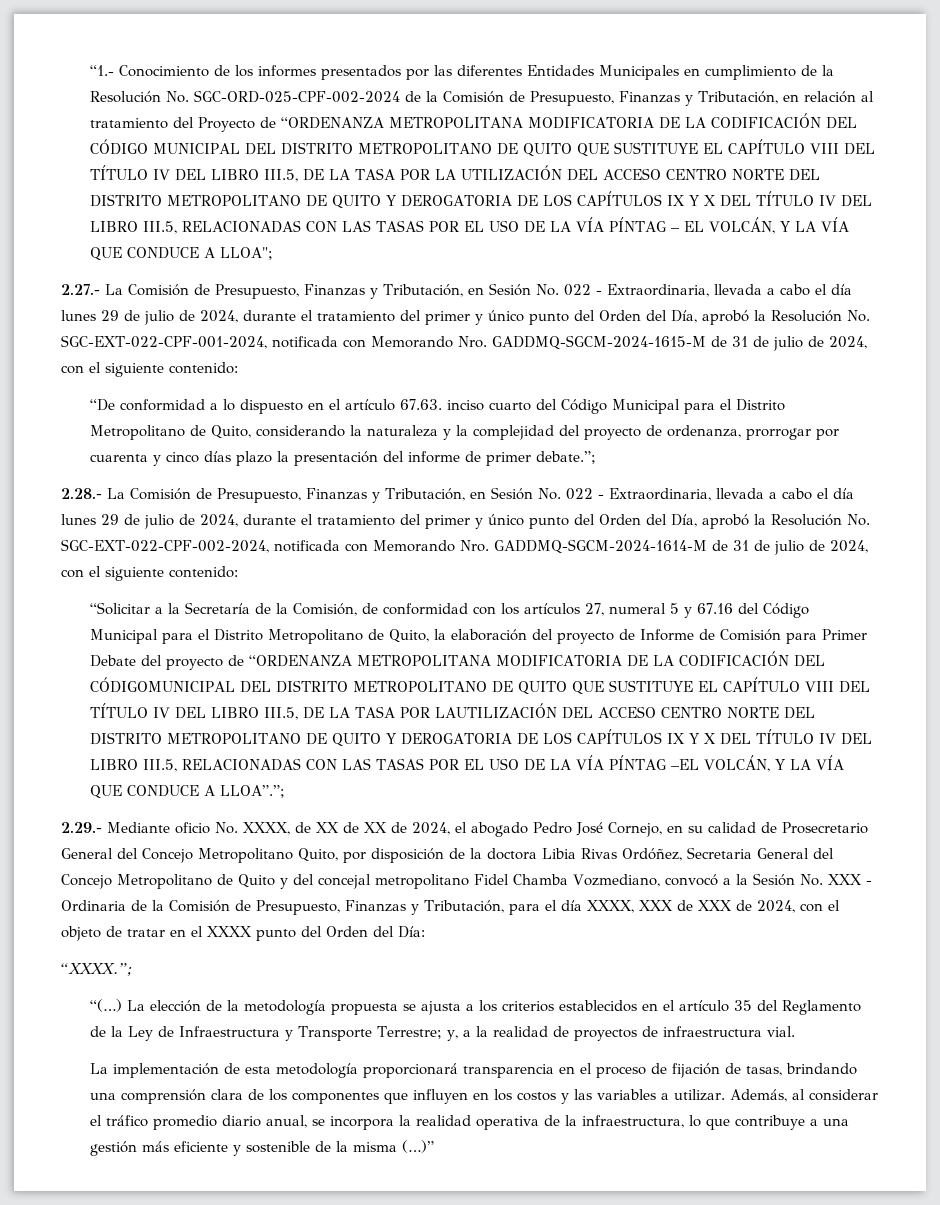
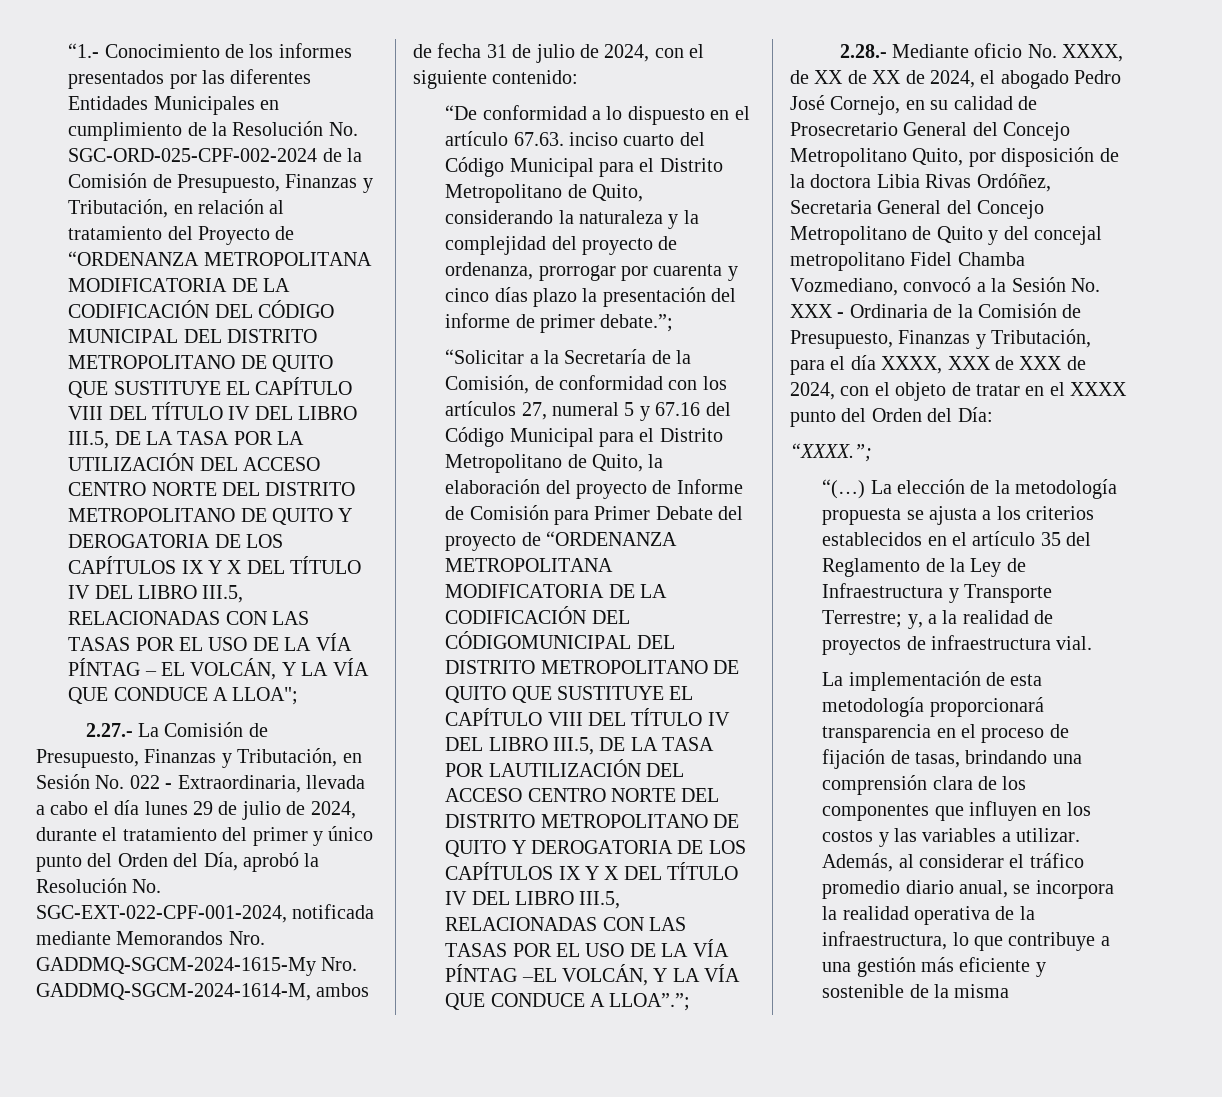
- 2.27.- La Comisión de Presupuesto, Finanzas y Tributación, en Sesión No. 022 - Extraordinaria, llevada a cabo el día lunes 29 de julio de 2024, durante el tratamiento del primer y único punto del Orden del Día, aprobó la Resolución No. SGC-EXT-022-CPF-001-2024, notificada con Memorando Nro. GADDMQ-SGCM-2024-1615-M de 31 de julio de 2024, con el siguiente contenido:
+ 2.27.- La Comisión de Presupuesto, Finanzas y Tributación, en Sesión No. 022 - Extraordinaria, llevada a cabo el día lunes 29 de julio de 2024, durante el tratamiento del primer y único punto del Orden del Día, aprobó la Resolución No. SGC-EXT-022-CPF-001-2024, notificada mediante Memorandos Nro. GADDMQ-SGCM-2024-1615-My Nro. GADDMQ-SGCM-2024-1614-M, ambos de fecha 31 de julio de 2024, con el siguiente contenido:
- 2.28.- La Comisión de Presupuesto, Finanzas y Tributación, en Sesión No. 022 - Extraordinaria, llevada a cabo el día lunes 29 de julio de 2024, durante el tratamiento del primer y único punto del Orden del Día, aprobó la Resolución No. SGC-EXT-022-CPF-002-2024, notificada con Memorando Nro. GADDMQ-SGCM-2024-1614-M de 31 de julio de 2024, con el siguiente contenido:
- 2.29.- Mediante oficio No. XXXX, de XX de XX de 2024, el abogado Pedro José Cornejo, en su calidad de Prosecretario General del Concejo Metropolitano Quito, por disposición de la doctora Libia Rivas Ordóñez, Secretaria General del Concejo Metropolitano de Quito y del concejal metropolitano Fidel Chamba Vozmediano, convocó a la Sesión No. XXX - Ordinaria de la Comisión de Presupuesto, Finanzas y Tributación, para el día XXXX, XXX de XXX de 2024, con el objeto de tratar en el XXXX punto del Orden del Día:
+ 2.28.- Mediante oficio No. XXXX, de XX de XX de 2024, el abogado Pedro José Cornejo, en su calidad de Prosecretario General del Concejo Metropolitano Quito, por disposición de la doctora Libia Rivas Ordóñez, Secretaria General del Concejo Metropolitano de Quito y del concejal metropolitano Fidel Chamba Vozmediano, convocó a la Sesión No. XXX - Ordinaria de la Comisión de Presupuesto, Finanzas y Tributación, para el día XXXX, XXX de XXX de 2024, con el objeto de tratar en el XXXX punto del Orden del Día:
- Además, al considerar el tráfico promedio diario anual, se incorpora la realidad operativa de la infraestructura, lo que contribuye a una gestión más eficiente y sostenible de la misma (…)”
+ Además, al considerar el tráfico promedio diario anual, se incorpora la realidad operativa de la infraestructura, lo que contribuye a una gestión más eficiente y sostenible de la misma

